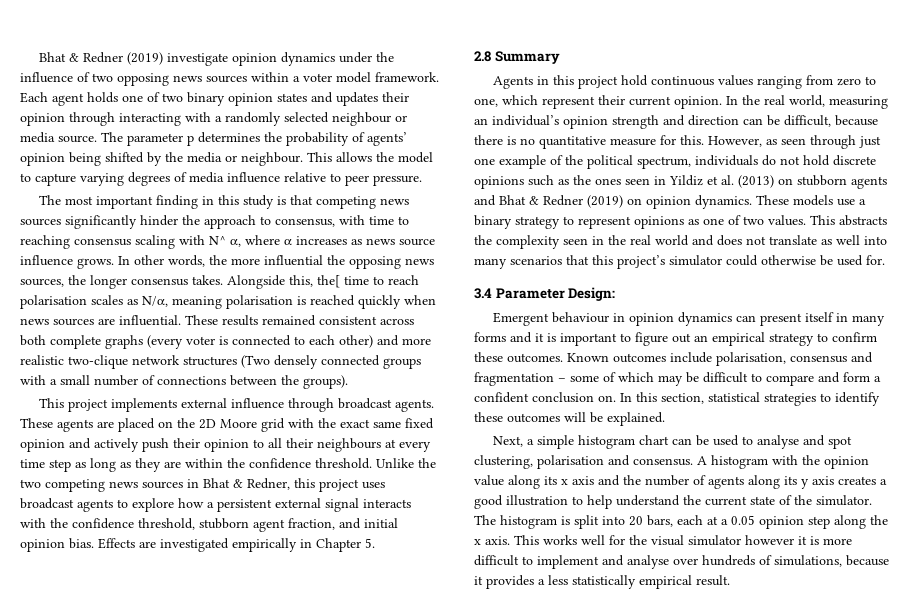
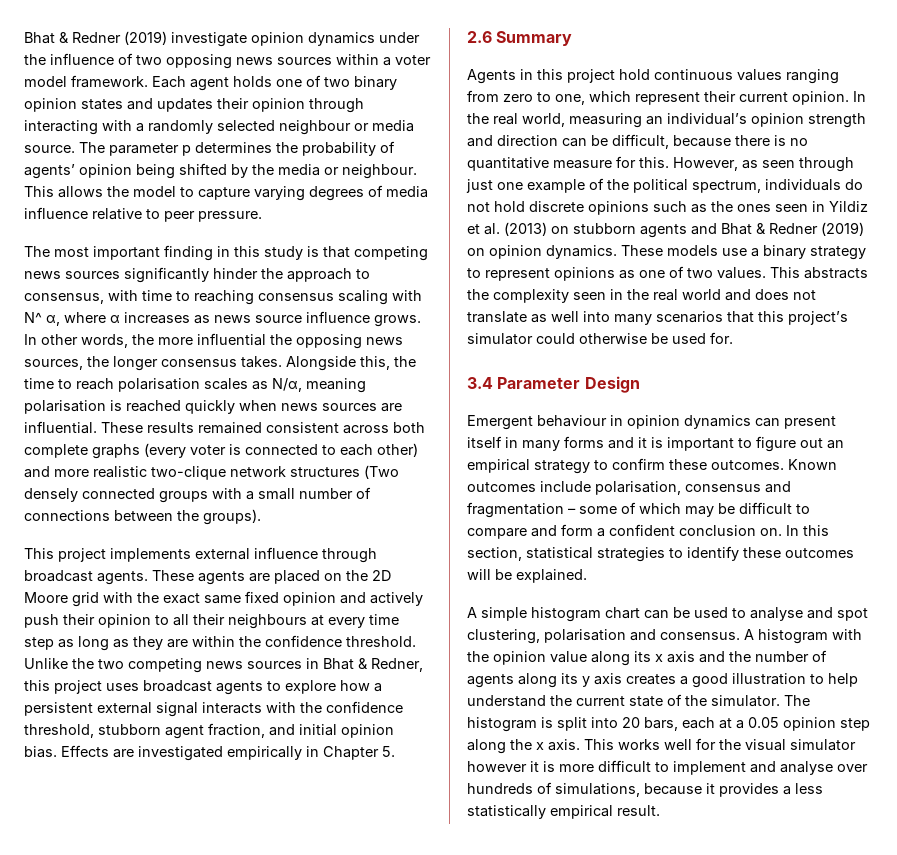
- Alongside this, the[ time to reach polarisation scales as N/α, meaning polarisation is reached quickly when news sources are influential.
+ Alongside this, the time to reach polarisation scales as N/α, meaning polarisation is reached quickly when news sources are influential.
- 2.8 Summary
+ 2.6 Summary
- 3.4 Parameter Design:
+ 3.4 Parameter Design
- Next, a simple histogram chart can be used to analyse and spot clustering, polarisation and consensus.
+ A simple histogram chart can be used to analyse and spot clustering, polarisation and consensus.

